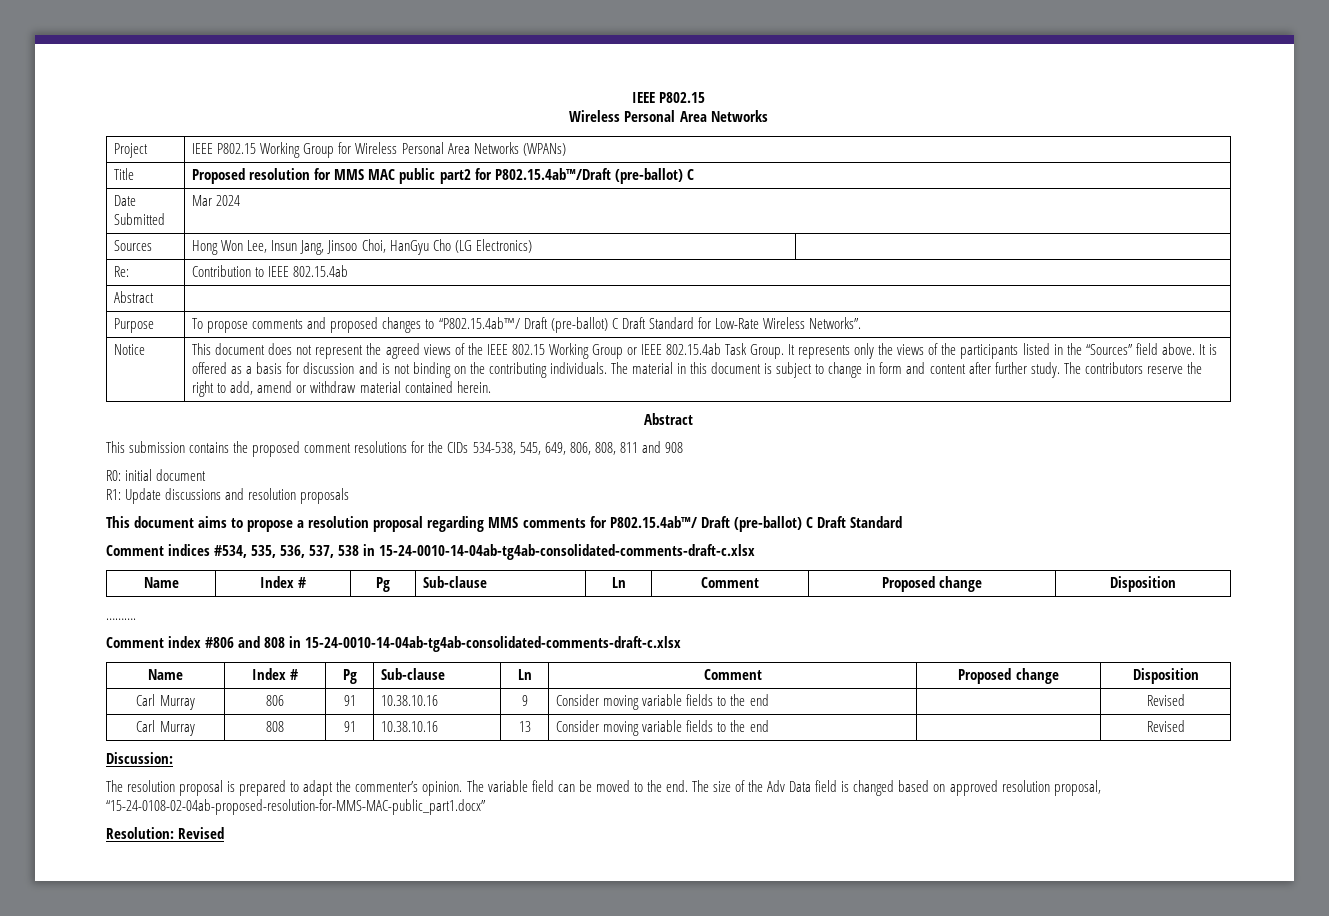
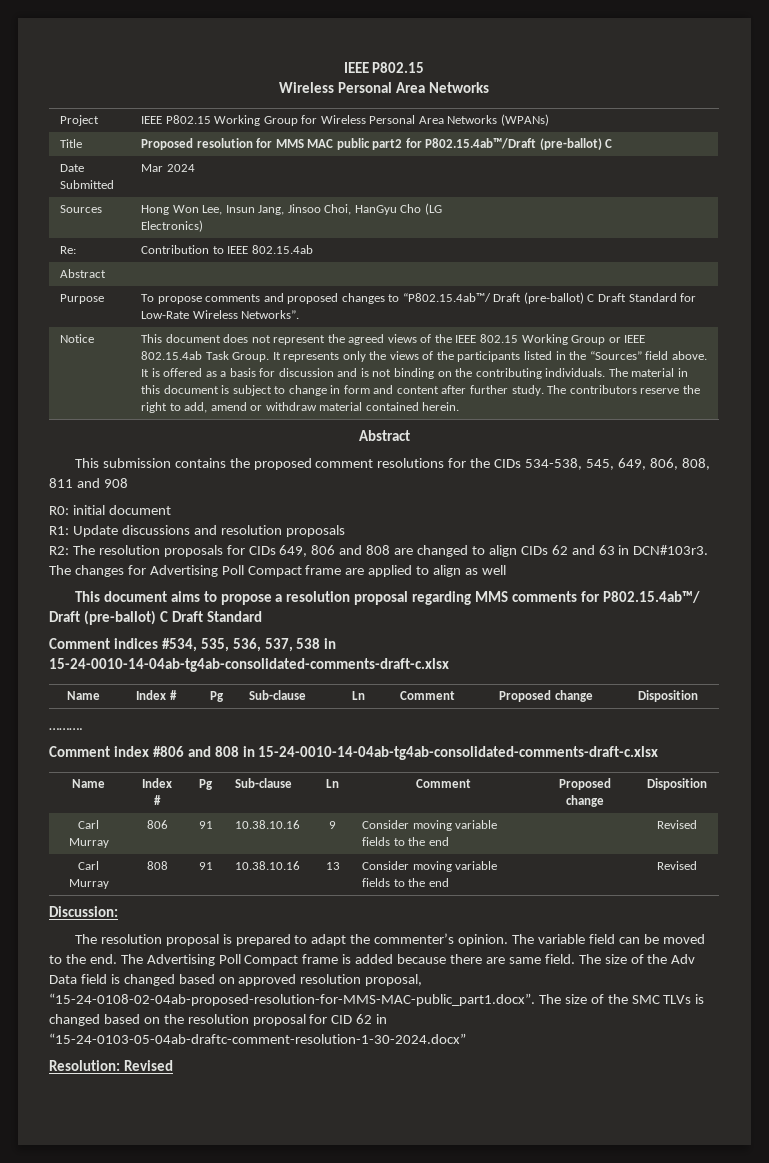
+ R2: The resolution proposals for CIDs 649, 806 and 808 are changed to align CIDs 62 and 63 in DCN#103r3. The changes for Advertising Poll Compact frame are applied to align as well
- The size of the Adv Data field is changed based on approved resolution proposal, “15-24-0108-02-04ab-proposed-resolution-for-MMS-MAC-public_part1.docx”
+ The Advertising Poll Compact frame is added because there are same field. The size of the Adv Data field is changed based on approved resolution proposal, “15-24-0108-02-04ab-proposed-resolution-for-MMS-MAC-public_part1.docx”. The size of the SMC TLVs is changed based on the resolution proposal for CID 62 in “15-24-0103-05-04ab-draftc-comment-resolution-1-30-2024.docx”

